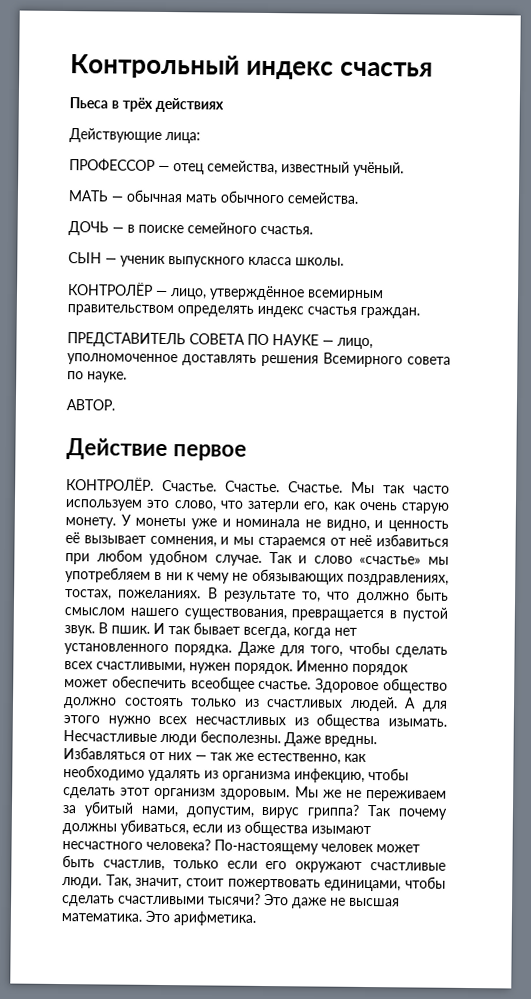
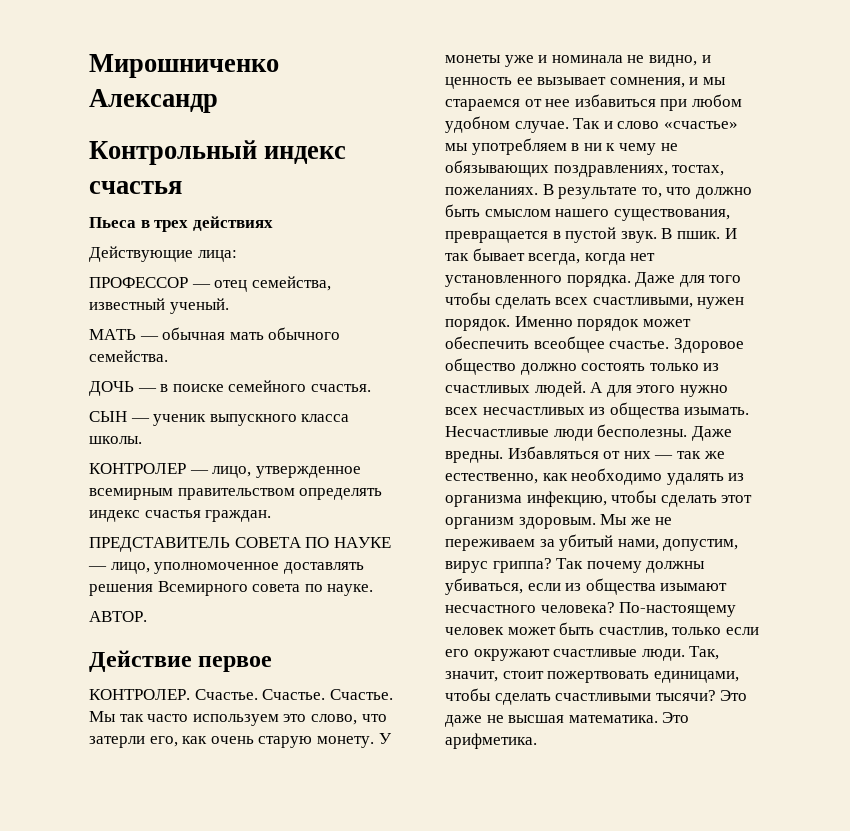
+ Мирошниченко Александр
- Пьеса в трёх действиях
+ Пьеса в трех действиях
- ПРОФЕССОР — отец семейства, известный учёный.
+ ПРОФЕССОР — отец семейства, известный ученый.
- КОНТРОЛЁР — лицо, утверждённое всемирным правительством определять индекс счастья граждан.
+ КОНТРОЛЕР — лицо, утвержденное всемирным правительством определять индекс счастья граждан.
- КОНТРОЛЁР.
+ КОНТРОЛЕР.
- У монеты уже и номинала не видно, и ценность её вызывает сомнения, и мы стараемся от неё избавиться при любом удобном случае.
+ У монеты уже и номинала не видно, и ценность ее вызывает сомнения, и мы стараемся от нее избавиться при любом удобном случае.
- Даже для того, чтобы сделать всех счастливыми, нужен порядок.
+ Даже для того чтобы сделать всех счастливыми, нужен порядок.

